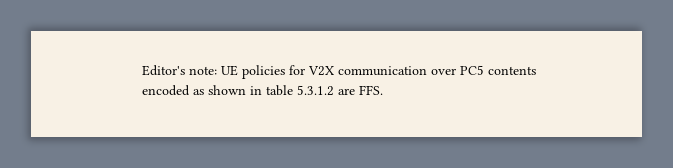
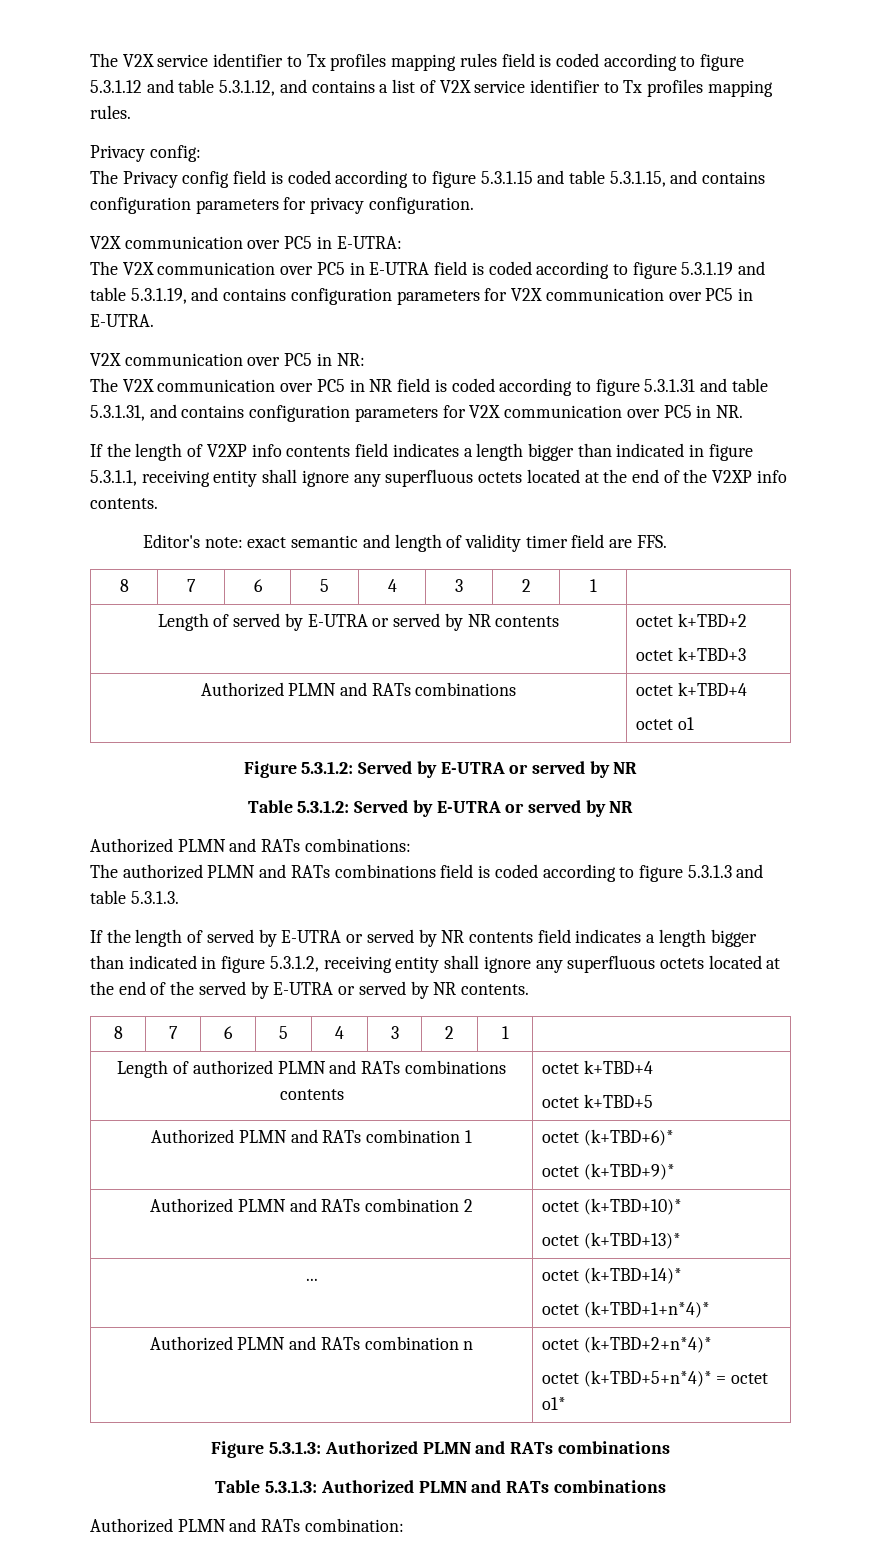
- Editor's note: UE policies for V2X communication over PC5 contents encoded as shown in table 5.3.1.2 are FFS.
+ The V2X service identifier to Tx profiles mapping rules field is coded according to figure 5.3.1.12 and table 5.3.1.12, and contains a list of V2X service identifier to Tx profiles mapping rules.
+ Privacy config:
+ The Privacy config field is coded according to figure 5.3.1.15 and table 5.3.1.15, and contains configuration parameters for privacy configuration.
+ V2X communication over PC5 in E-UTRA:
+ The V2X communication over PC5 in E-UTRA field is coded according to figure 5.3.1.19 and table 5.3.1.19, and contains configuration parameters for V2X communication over PC5 in E-UTRA.
+ V2X communication over PC5 in NR:
+ The V2X communication over PC5 in NR field is coded according to figure 5.3.1.31 and table 5.3.1.31, and contains configuration parameters for V2X communication over PC5 in NR.
+ If the length of V2XP info contents field indicates a length bigger than indicated in figure 5.3.1.1, receiving entity shall ignore any superfluous octets located at the end of the V2XP info contents.
+ Editor's note: exact semantic and length of validity timer field are FFS.
+ 8 | 7 | 6 | 5 | 4 | 3 | 2 | 1 |
+ Length of served by E-UTRA or served by NR contents | octet k+TBD+2
+ octet k+TBD+3
+ Authorized PLMN and RATs combinations | octet k+TBD+4
+ octet o1
+ Figure 5.3.1.2: Served by E-UTRA or served by NR
+ Table 5.3.1.2: Served by E-UTRA or served by NR
+ Authorized PLMN and RATs combinations:
+ The authorized PLMN and RATs combinations field is coded according to figure 5.3.1.3 and table 5.3.1.3.
+ If the length of served by E-UTRA or served by NR contents field indicates a length bigger than indicated in figure 5.3.1.2, receiving entity shall ignore any superfluous octets located at the end of the served by E-UTRA or served by NR contents.
+ 8 | 7 | 6 | 5 | 4 | 3 | 2 | 1 |
+ Length of authorized PLMN and RATs combinations contents | octet k+TBD+4
+ octet k+TBD+5
+ Authorized PLMN and RATs combination 1 | octet (k+TBD+6)*
+ octet (k+TBD+9)*
+ Authorized PLMN and RATs combination 2 | octet (k+TBD+10)*
+ octet (k+TBD+13)*
+ ... | octet (k+TBD+14)*
+ octet (k+TBD+1+n*4)*
+ Authorized PLMN and RATs combination n | octet (k+TBD+2+n*4)*
+ octet (k+TBD+5+n*4)* = octet o1*
+ Figure 5.3.1.3: Authorized PLMN and RATs combinations
+ Table 5.3.1.3: Authorized PLMN and RATs combinations
+ Authorized PLMN and RATs combination:

